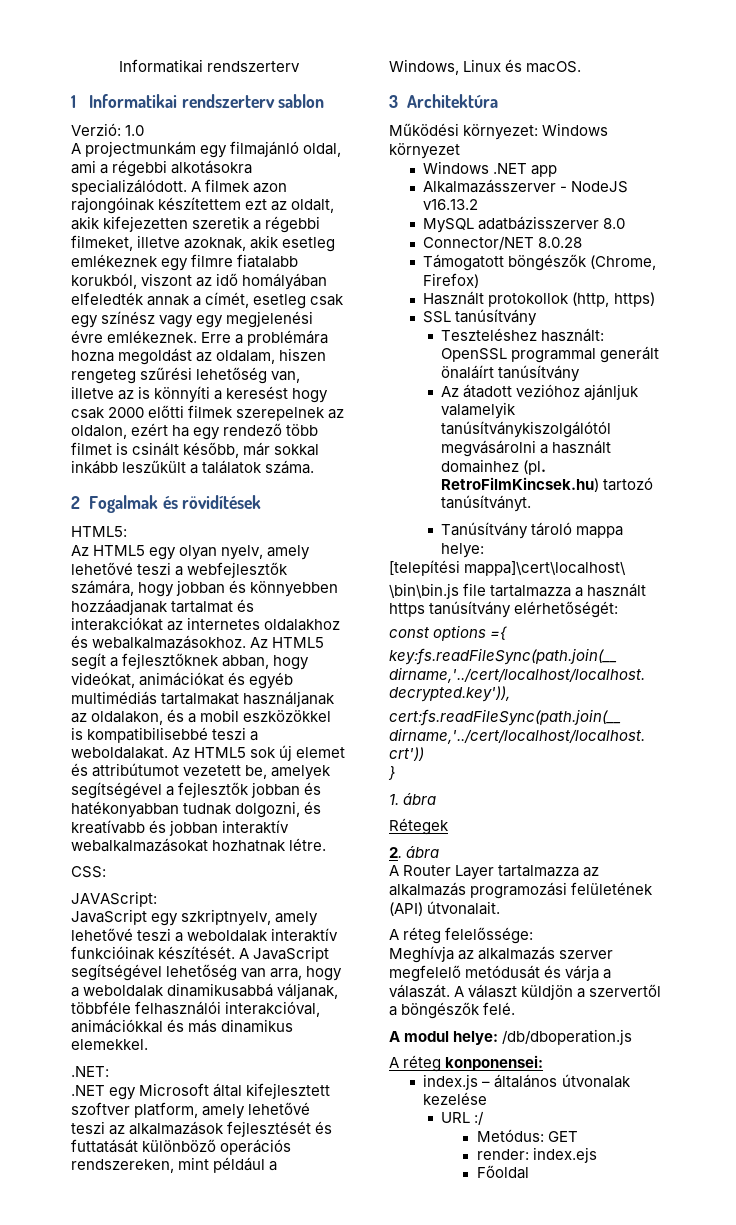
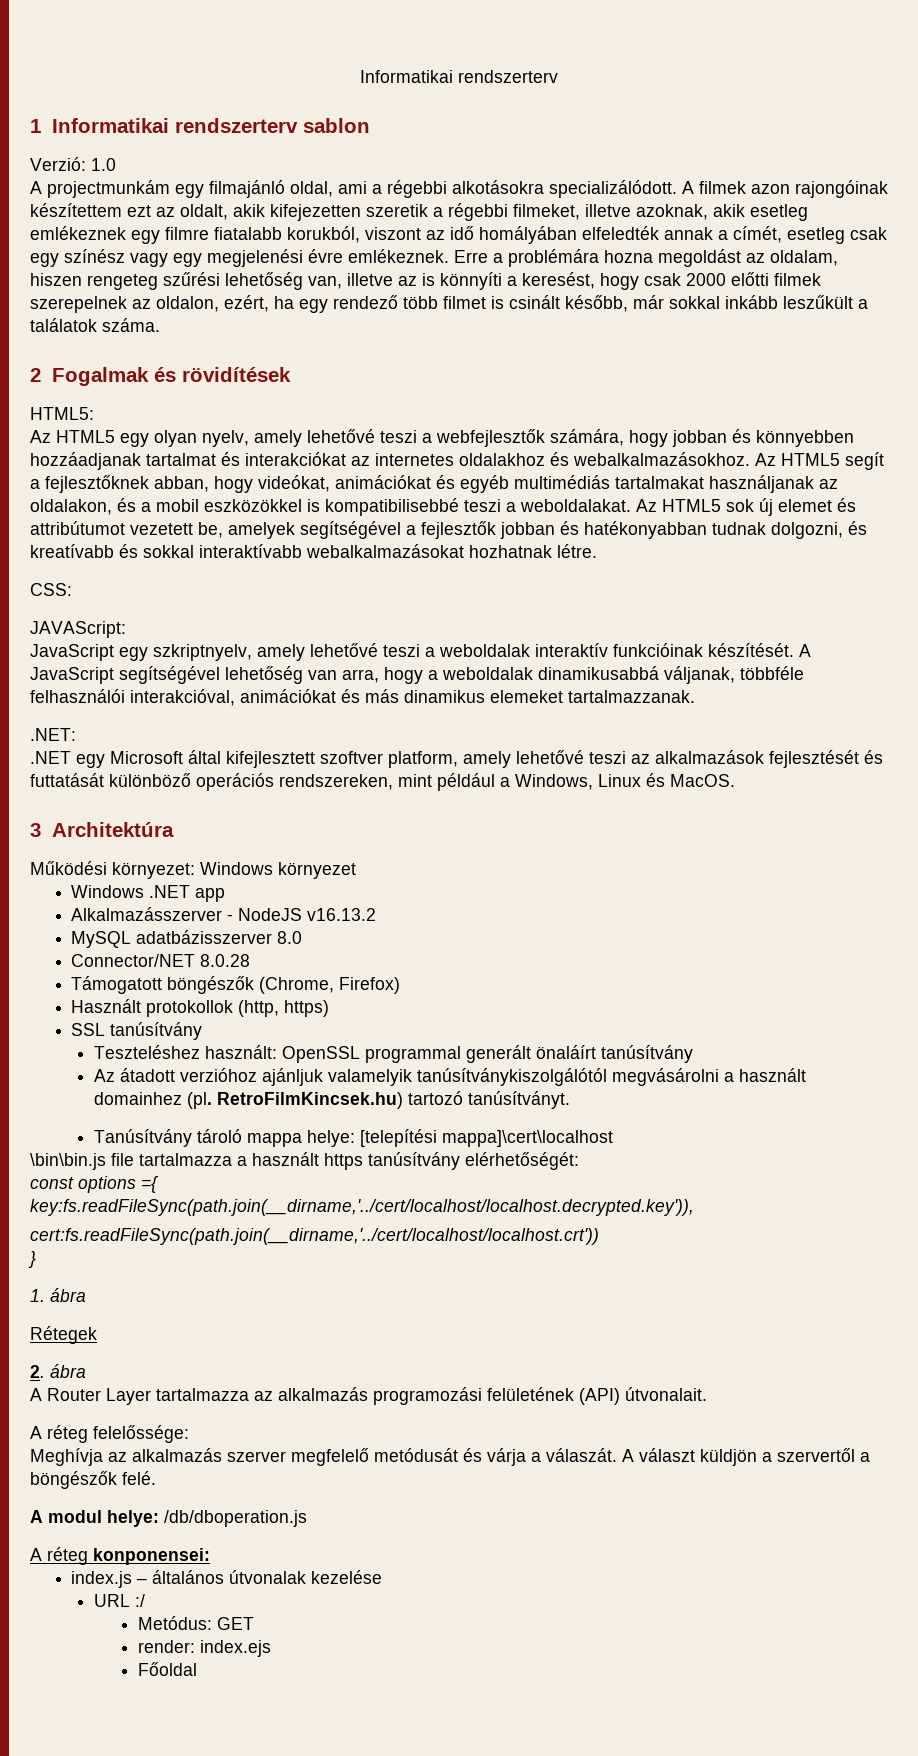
- Erre a problémára hozna megoldást az oldalam, hiszen rengeteg szűrési lehetőség van, illetve az is könnyíti a keresést hogy csak 2000 előtti filmek szerepelnek az oldalon, ezért ha egy rendező több filmet is csinált később, már sokkal inkább leszűkült a találatok száma.
+ Erre a problémára hozna megoldást az oldalam, hiszen rengeteg szűrési lehetőség van, illetve az is könnyíti a keresést, hogy csak 2000 előtti filmek szerepelnek az oldalon, ezért, ha egy rendező több filmet is csinált később, már sokkal inkább leszűkült a találatok száma.
- Az HTML5 sok új elemet és attribútumot vezetett be, amelyek segítségével a fejlesztők jobban és hatékonyabban tudnak dolgozni, és kreatívabb és jobban interaktív webalkalmazásokat hozhatnak létre.
+ Az HTML5 sok új elemet és attribútumot vezetett be, amelyek segítségével a fejlesztők jobban és hatékonyabban tudnak dolgozni, és kreatívabb és sokkal interaktívabb webalkalmazásokat hozhatnak létre.
- A JavaScript segítségével lehetőség van arra, hogy a weboldalak dinamikusabbá váljanak, többféle felhasználói interakcióval, animációkkal és más dinamikus elemekkel.
+ A JavaScript segítségével lehetőség van arra, hogy a weboldalak dinamikusabbá váljanak, többféle felhasználói interakcióval, animációkat és más dinamikus elemeket tartalmazzanak.
- .NET egy Microsoft által kifejlesztett szoftver platform, amely lehetővé teszi az alkalmazások fejlesztését és futtatását különböző operációs rendszereken, mint például a Windows, Linux és macOS.
+ .NET egy Microsoft által kifejlesztett szoftver platform, amely lehetővé teszi az alkalmazások fejlesztését és futtatását különböző operációs rendszereken, mint például a Windows, Linux és MacOS.
- Az átadott vezióhoz ajánljuk valamelyik tanúsítványkiszolgálótól megvásárolni a használt domainhez (pl.
+ Az átadott verzióhoz ajánljuk valamelyik tanúsítványkiszolgálótól megvásárolni a használt domainhez (pl.
- Tanúsítvány tároló mappa helye:
- [telepítési mappa]\cert\localhost\
+ Tanúsítvány tároló mappa helye: [telepítési mappa]\cert\localhost

